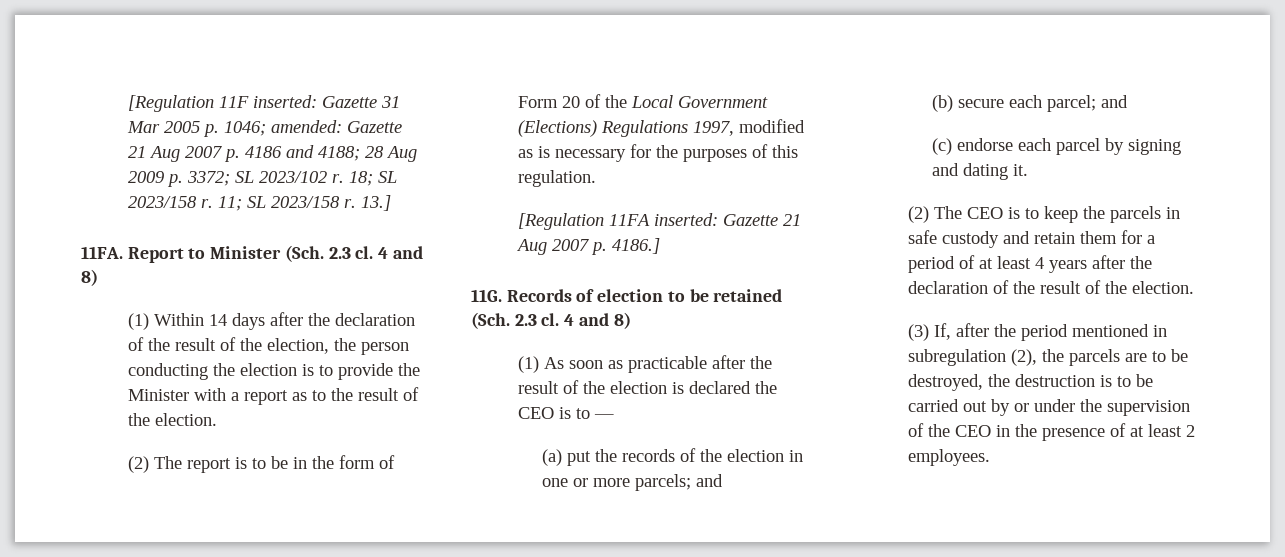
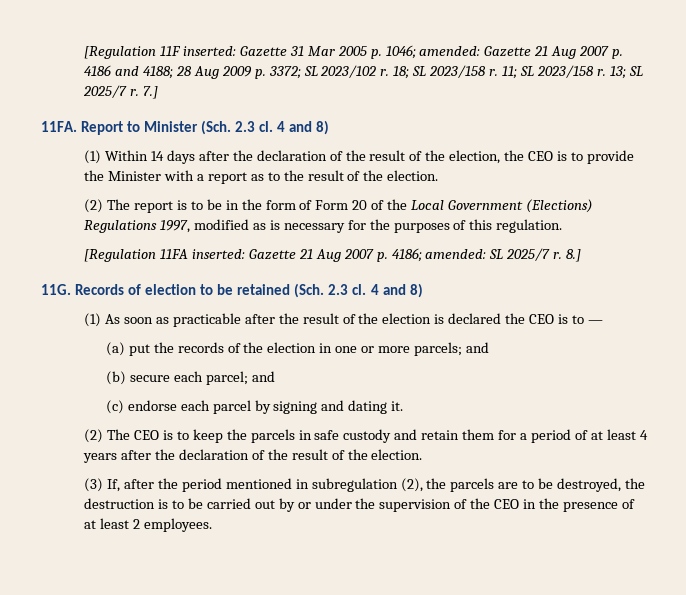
- 13.]
+ 13; SL 2025/7 r. 7.]
- (1) Within 14 days after the declaration of the result of the election, the person conducting the election is to provide the Minister with a report as to the result of the election.
+ (1) Within 14 days after the declaration of the result of the election, the CEO is to provide the Minister with a report as to the result of the election.
- [Regulation 11FA inserted: Gazette 21 Aug 2007 p. 4186.]
+ [Regulation 11FA inserted: Gazette 21 Aug 2007 p. 4186; amended: SL 2025/7 r. 8.]

